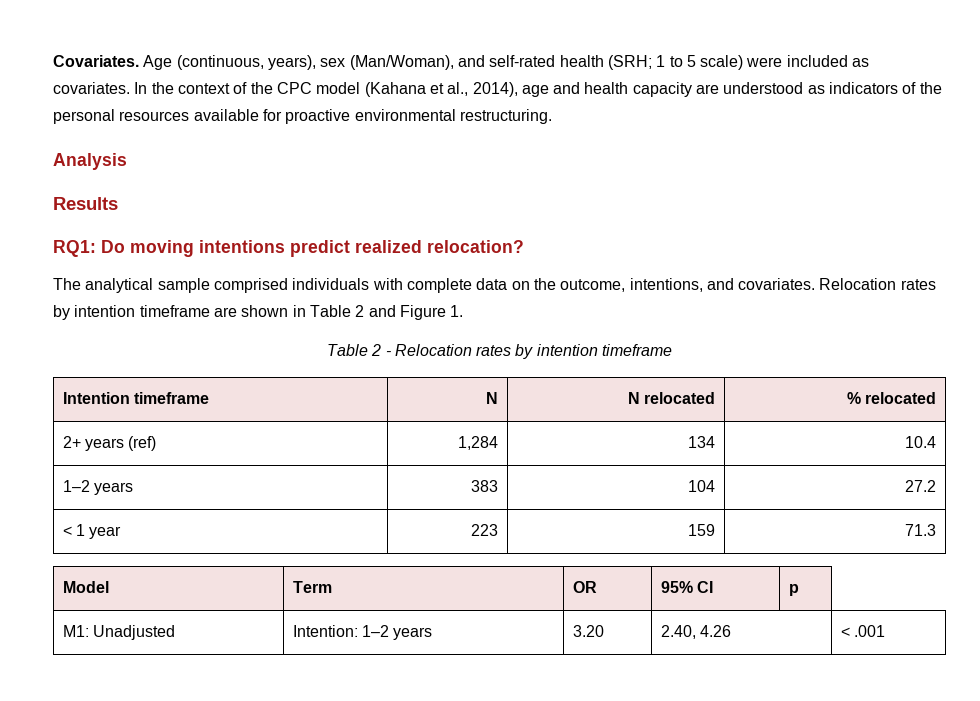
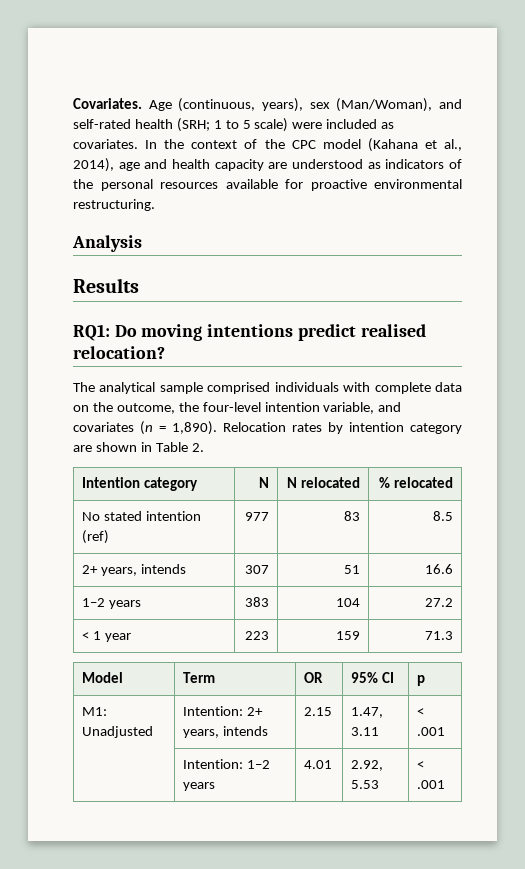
- RQ1: Do moving intentions predict realized relocation?
+ RQ1: Do moving intentions predict realised relocation?
- The analytical sample comprised individuals with complete data on the outcome, intentions, and covariates. Relocation rates by intention timeframe are shown in Table 2 and Figure 1.
- Table 2 - Relocation rates by intention timeframe
+ The analytical sample comprised individuals with complete data on the outcome, the four-level intention variable, and covariates (n = 1,890). Relocation rates by intention category are shown in Table 2.
- Intention timeframe | N | N relocated | % relocated
+ Intention category | N | N relocated | % relocated
- 2+ years (ref) | 1,284 | 134 | 10.4
+ No stated intention (ref) | 977 | 83 | 8.5
+ 2+ years, intends | 307 | 51 | 16.6
- M1: Unadjusted | Intention: 1–2 years | 3.20 | 2.40, 4.26 | < .001
+ M1: Unadjusted | Intention: 2+ years, intends | 2.15 | 1.47, 3.11 | < .001
+ | Intention: 1–2 years | 4.01 | 2.92, 5.53 | < .001

